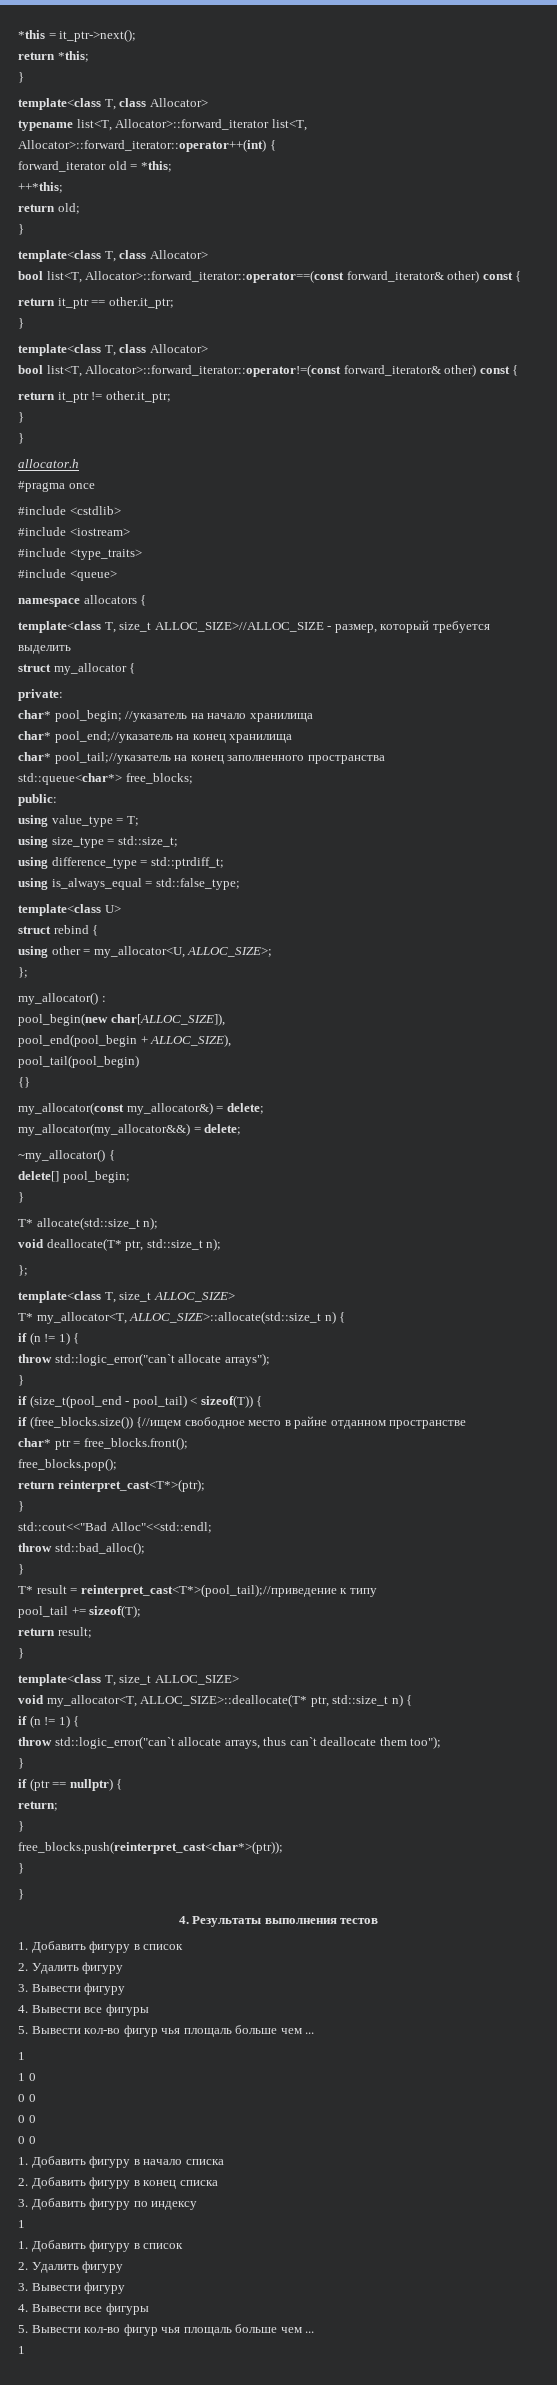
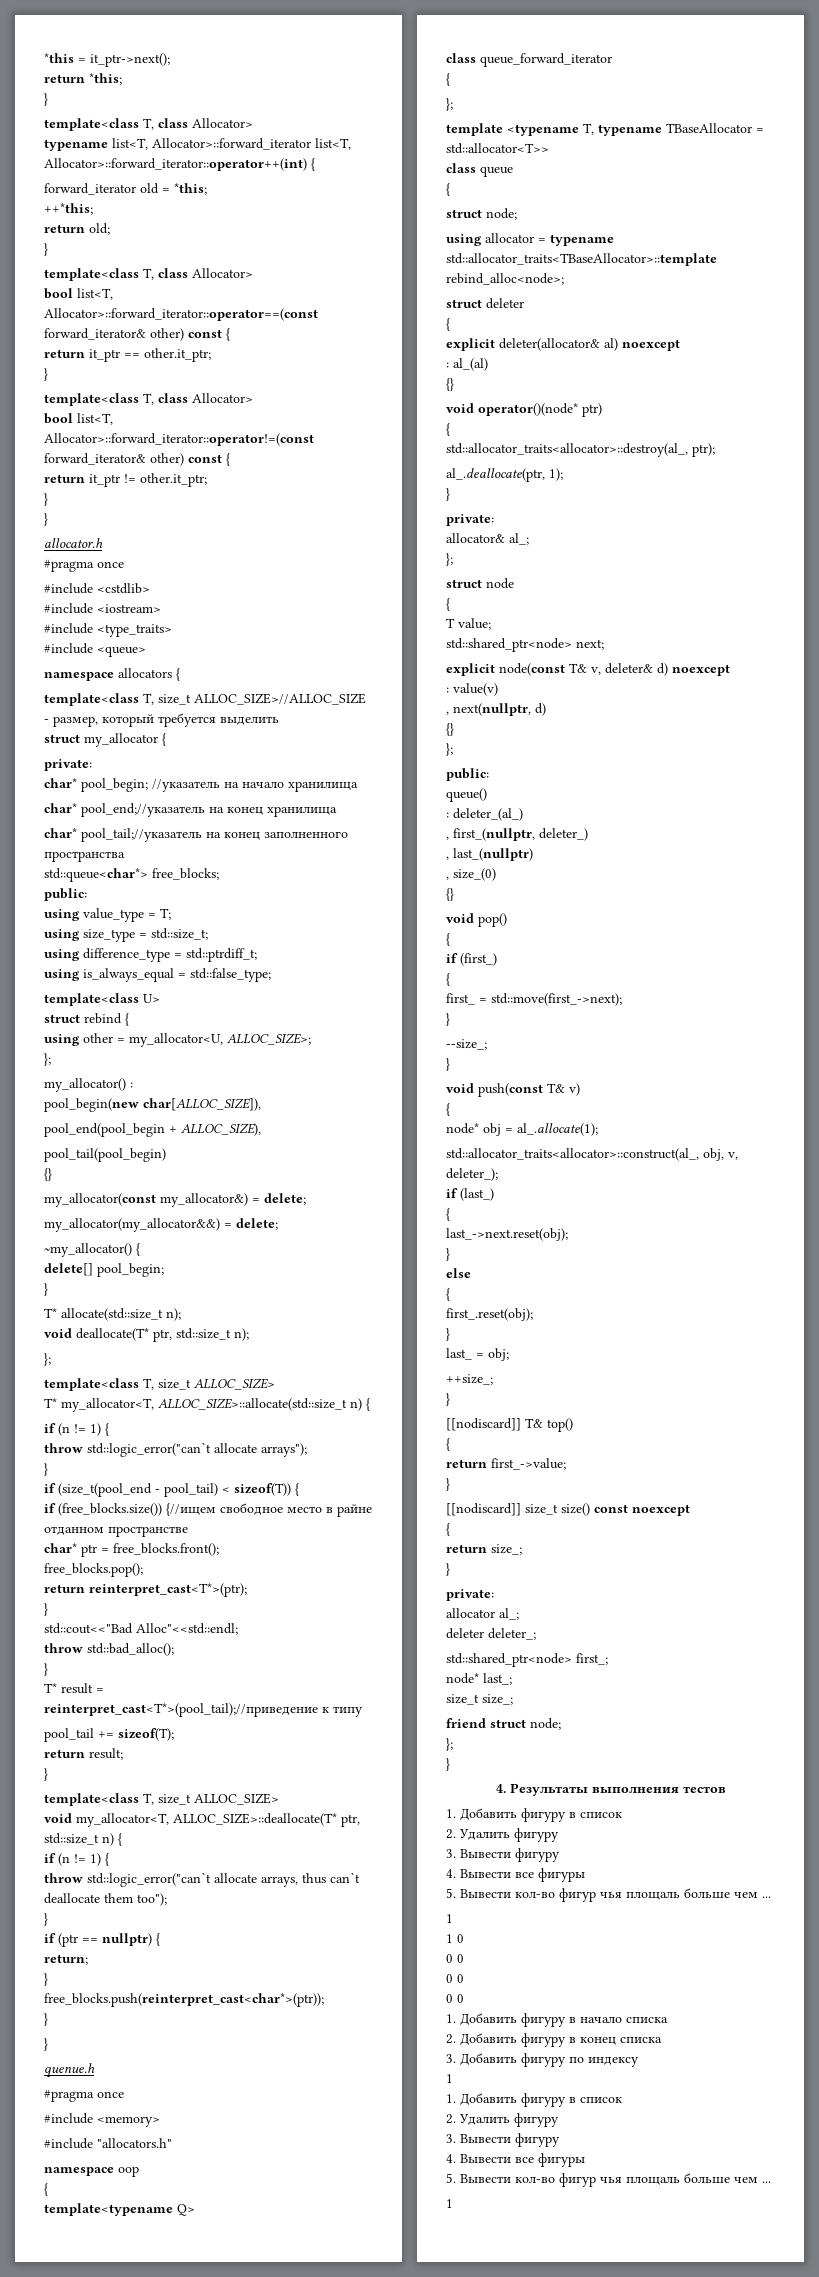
+ quenue.h
+ #pragma once
+ #include <memory>
+ #include "allocators.h"
+ namespace oop
+ {
+ template<typename Q>
+ class queue_forward_iterator
+ {
+ };
+ template <typename T, typename TBaseAllocator = std::allocator<T>>
+ class queue
+ {
+ struct node;
+ using allocator = typename std::allocator_traits<TBaseAllocator>::template rebind_alloc<node>;
+ struct deleter
+ {
+ explicit deleter(allocator& al) noexcept
+ : al_(al)
+ {}
+ void operator()(node* ptr)
+ {
+ std::allocator_traits<allocator>::destroy(al_, ptr);
+ al_.deallocate(ptr, 1);
+ }
+ private:
+ allocator& al_;
+ };
+ struct node
+ {
+ T value;
+ std::shared_ptr<node> next;
+ explicit node(const T& v, deleter& d) noexcept
+ : value(v)
+ , next(nullptr, d)
+ {}
+ };
+ public:
+ queue()
+ : deleter_(al_)
+ , first_(nullptr, deleter_)
+ , last_(nullptr)
+ , size_(0)
+ {}
+ void pop()
+ {
+ if (first_)
+ {
+ first_ = std::move(first_->next);
+ }
+ --size_;
+ }
+ void push(const T& v)
+ {
+ node* obj = al_.allocate(1);
+ std::allocator_traits<allocator>::construct(al_, obj, v, deleter_);
+ if (last_)
+ {
+ last_->next.reset(obj);
+ }
+ else
+ {
+ first_.reset(obj);
+ }
+ last_ = obj;
+ ++size_;
+ }
+ [[nodiscard]] T& top()
+ {
+ return first_->value;
+ }
+ [[nodiscard]] size_t size() const noexcept
+ {
+ return size_;
+ }
+ private:
+ allocator al_;
+ deleter deleter_;
+ std::shared_ptr<node> first_;
+ node* last_;
+ size_t size_;
+ friend struct node;
+ };
+ }

